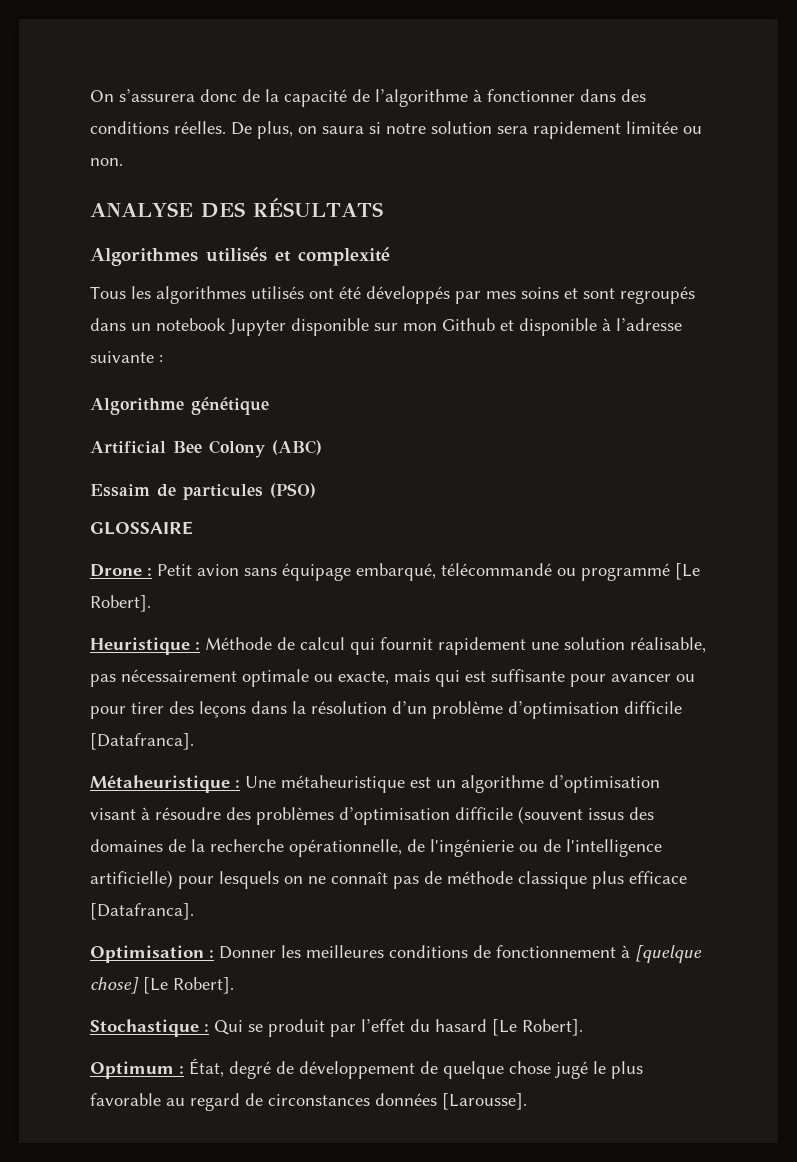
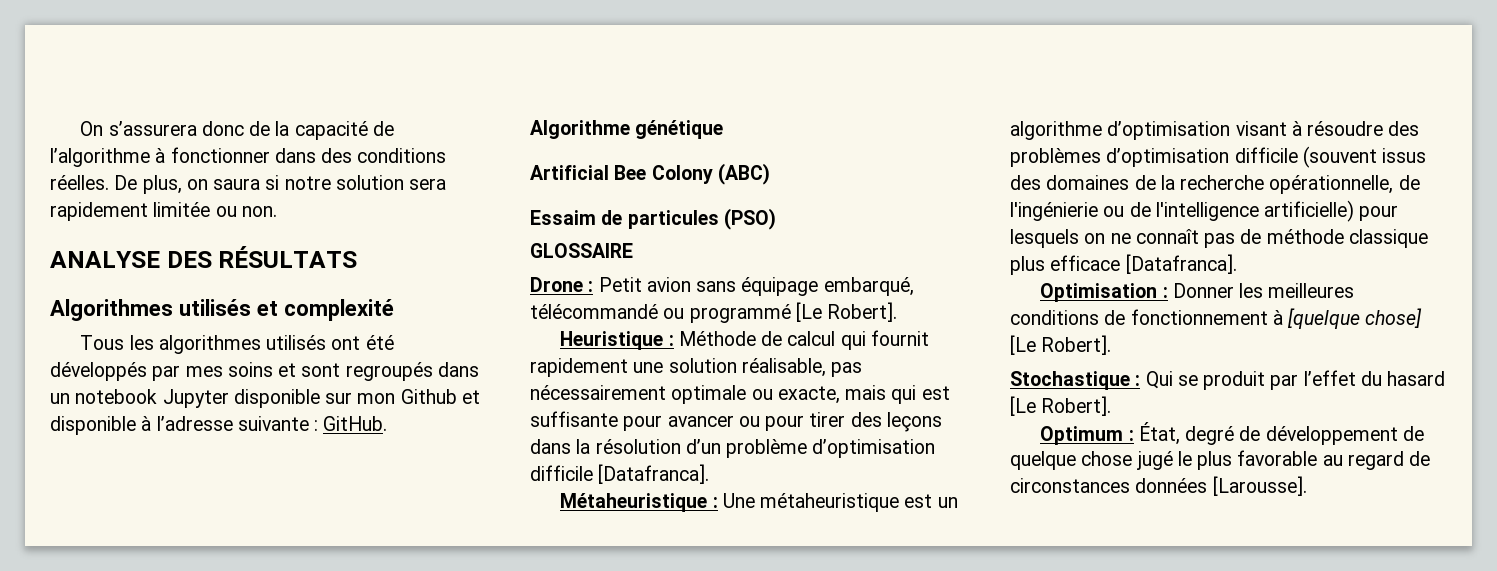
- Tous les algorithmes utilisés ont été développés par mes soins et sont regroupés dans un notebook Jupyter disponible sur mon Github et disponible à l’adresse suivante :
+ Tous les algorithmes utilisés ont été développés par mes soins et sont regroupés dans un notebook Jupyter disponible sur mon Github et disponible à l’adresse suivante : GitHub.

